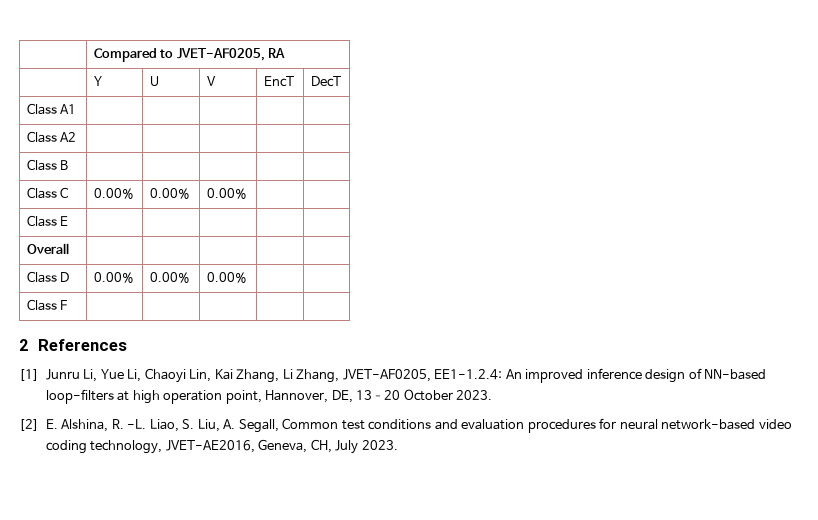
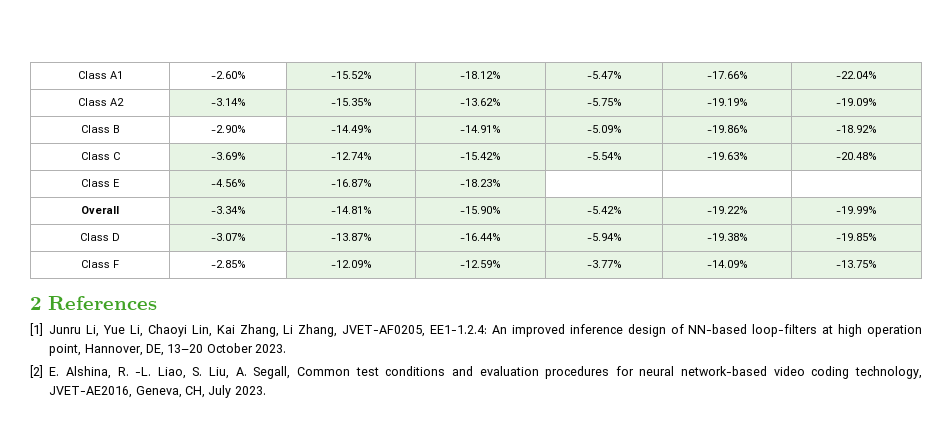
- | Compared to JVET-AF0205, RA
- | Y | U | V | EncT | DecT
- Class A1 | | | | |
- Class A2 | | | | |
- Class B | | | | |
- Class C | 0.00% | 0.00% | 0.00% | |
- Class E | | | | |
- Overall | | | | |
- Class D | 0.00% | 0.00% | 0.00% | |
- Class F | | | | |
+ Class A1 | -2.60% | -15.52% | -18.12% | -5.47% | -17.66% | -22.04%
+ Class A2 | -3.14% | -15.35% | -13.62% | -5.75% | -19.19% | -19.09%
+ Class B | -2.90% | -14.49% | -14.91% | -5.09% | -19.86% | -18.92%
+ Class C | -3.69% | -12.74% | -15.42% | -5.54% | -19.63% | -20.48%
+ Class E | -4.56% | -16.87% | -18.23% | | |
+ Overall | -3.34% | -14.81% | -15.90% | -5.42% | -19.22% | -19.99%
+ Class D | -3.07% | -13.87% | -16.44% | -5.94% | -19.38% | -19.85%
+ Class F | -2.85% | -12.09% | -12.59% | -3.77% | -14.09% | -13.75%

